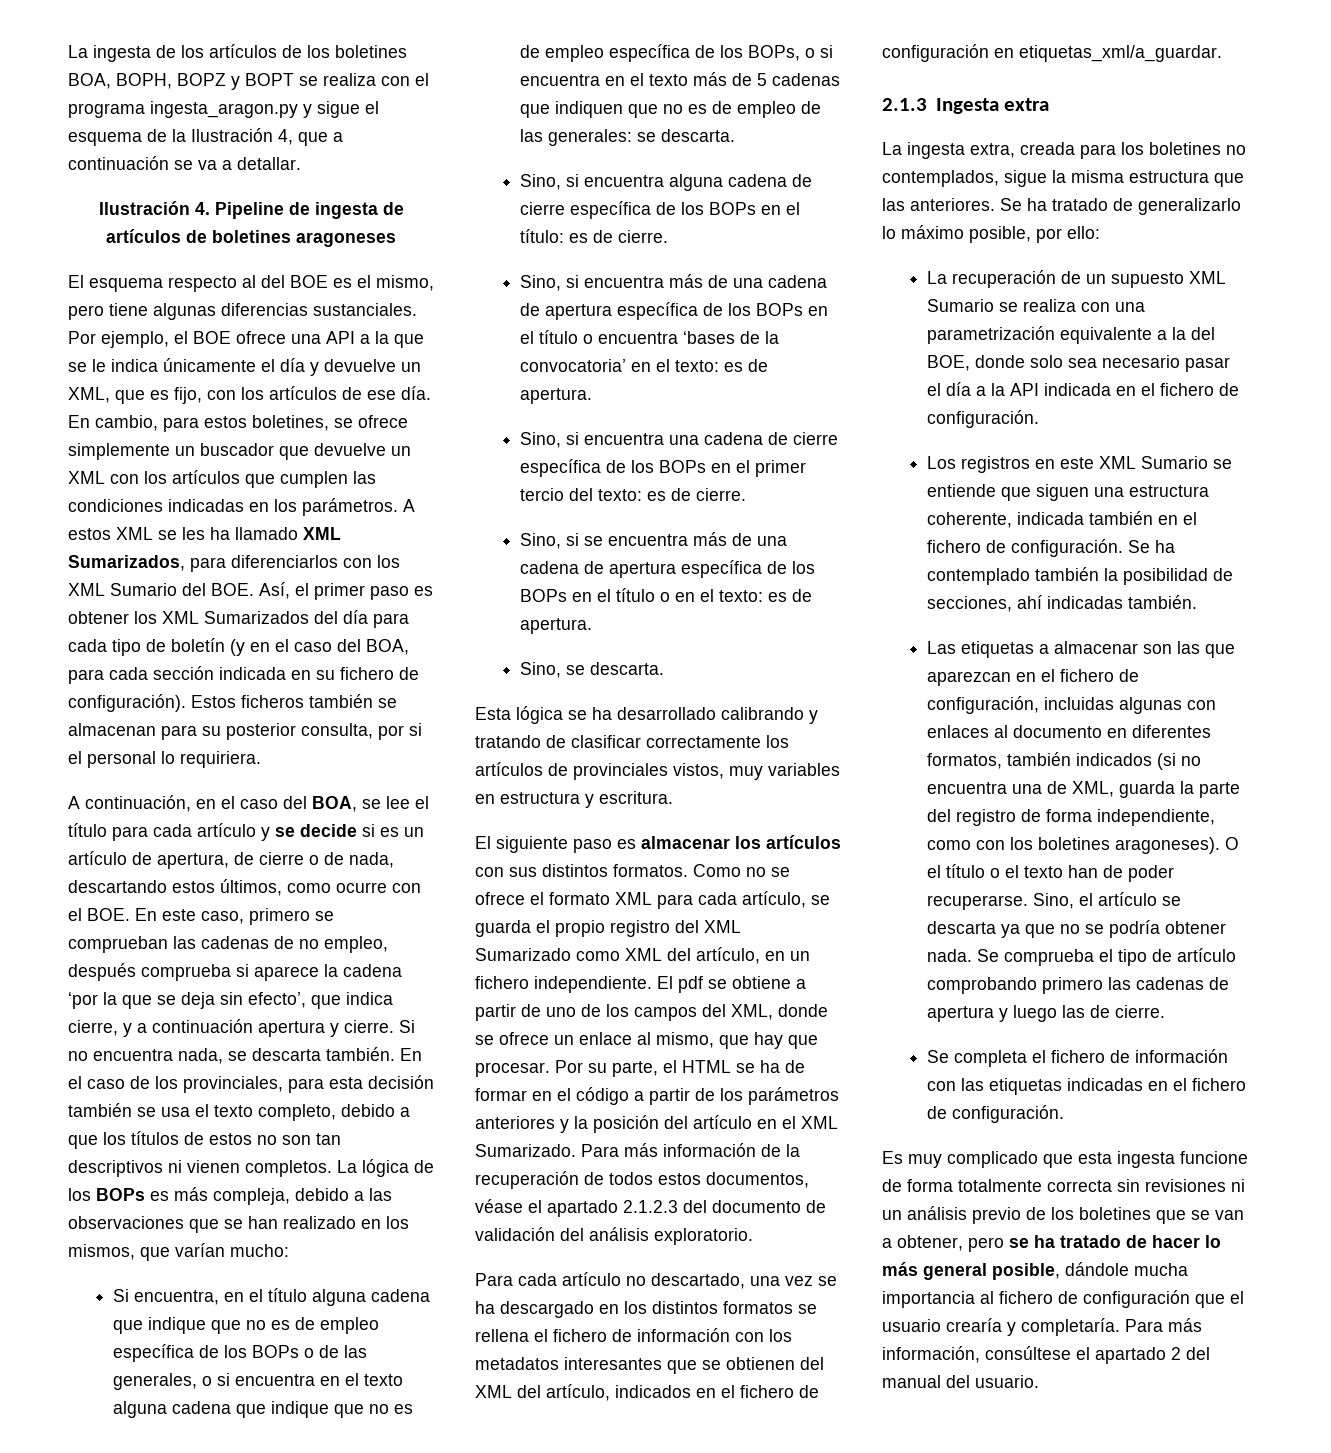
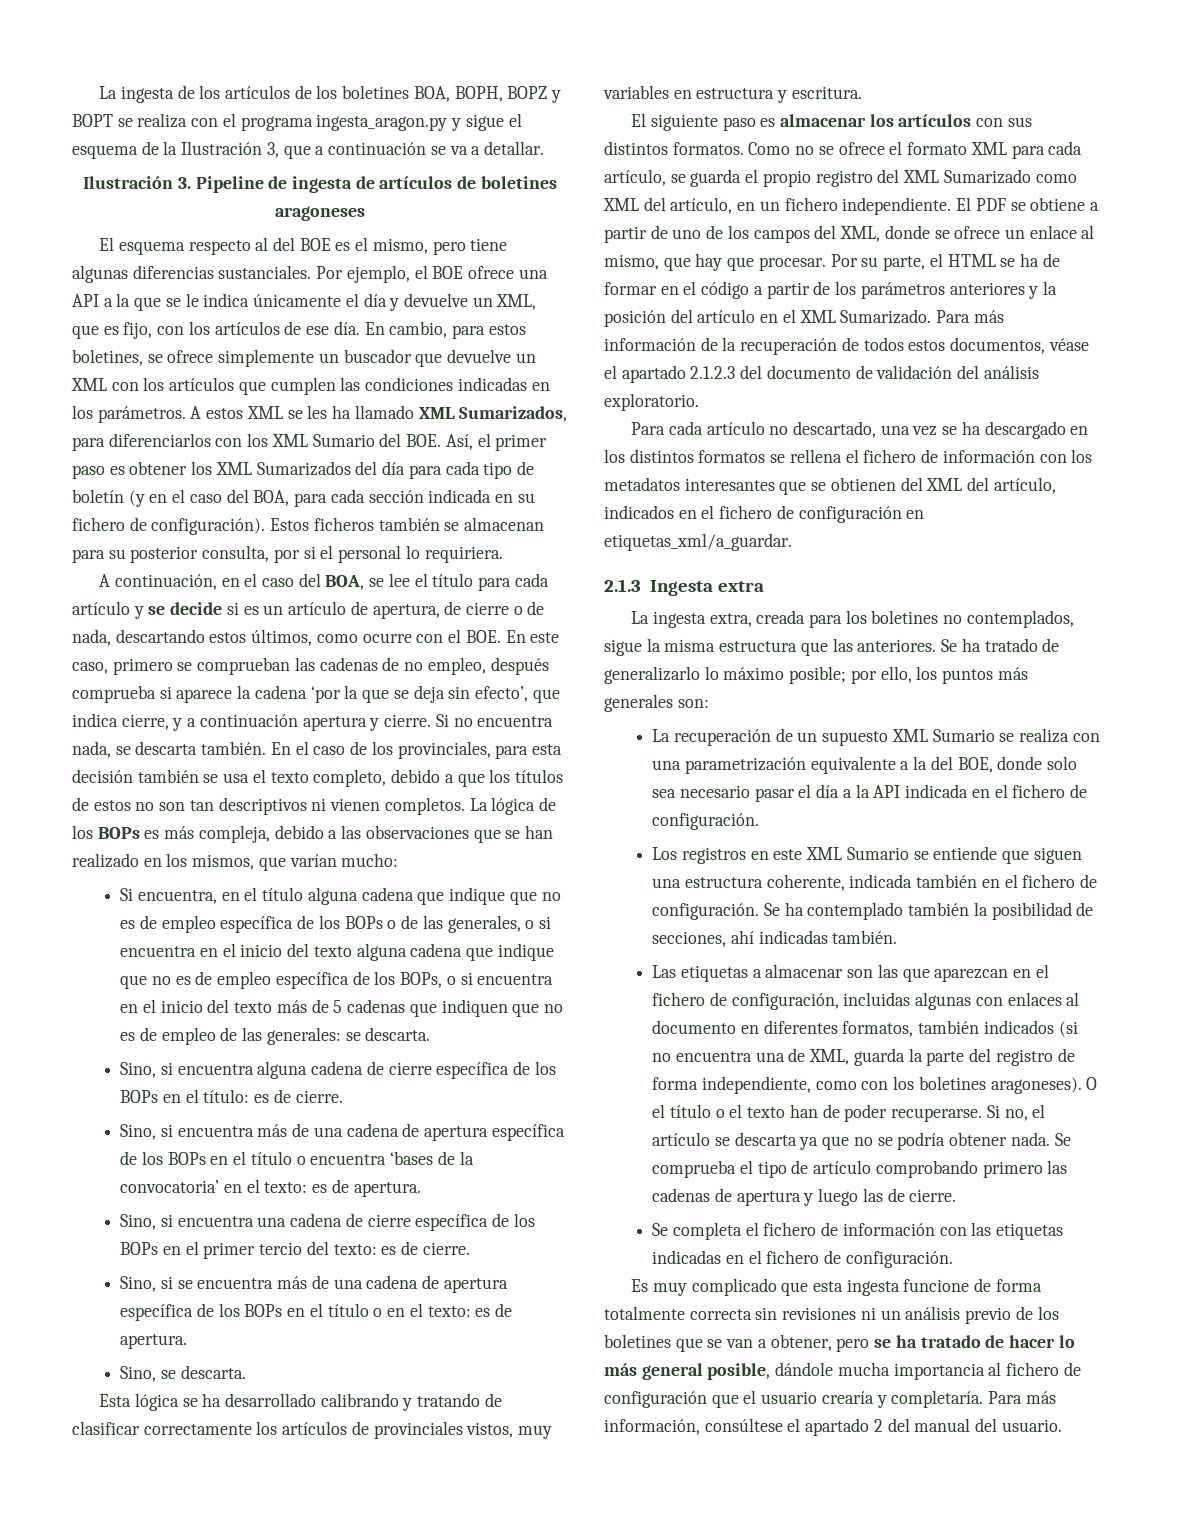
- La ingesta de los artículos de los boletines BOA, BOPH, BOPZ y BOPT se realiza con el programa ingesta_aragon.py y sigue el esquema de la Ilustración 4, que a continuación se va a detallar.
+ La ingesta de los artículos de los boletines BOA, BOPH, BOPZ y BOPT se realiza con el programa ingesta_aragon.py y sigue el esquema de la Ilustración 3, que a continuación se va a detallar.
- Ilustración 4. Pipeline de ingesta de artículos de boletines aragoneses
+ Ilustración 3. Pipeline de ingesta de artículos de boletines aragoneses
- Si encuentra, en el título alguna cadena que indique que no es de empleo específica de los BOPs o de las generales, o si encuentra en el texto alguna cadena que indique que no es de empleo específica de los BOPs, o si encuentra en el texto más de 5 cadenas que indiquen que no es de empleo de las generales:
+ Si encuentra, en el título alguna cadena que indique que no es de empleo específica de los BOPs o de las generales, o si encuentra en el inicio del texto alguna cadena que indique que no es de empleo específica de los BOPs, o si encuentra en el inicio del texto más de 5 cadenas que indiquen que no es de empleo de las generales:
- El pdf se obtiene a partir de uno de los campos del XML, donde se ofrece un enlace al mismo, que hay que procesar.
+ El PDF se obtiene a partir de uno de los campos del XML, donde se ofrece un enlace al mismo, que hay que procesar.
- Se ha tratado de generalizarlo lo máximo posible, por ello:
+ Se ha tratado de generalizarlo lo máximo posible; por ello, los puntos más generales son:
- Sino, el artículo se descarta ya que no se podría obtener nada.
+ Si no, el artículo se descarta ya que no se podría obtener nada.

